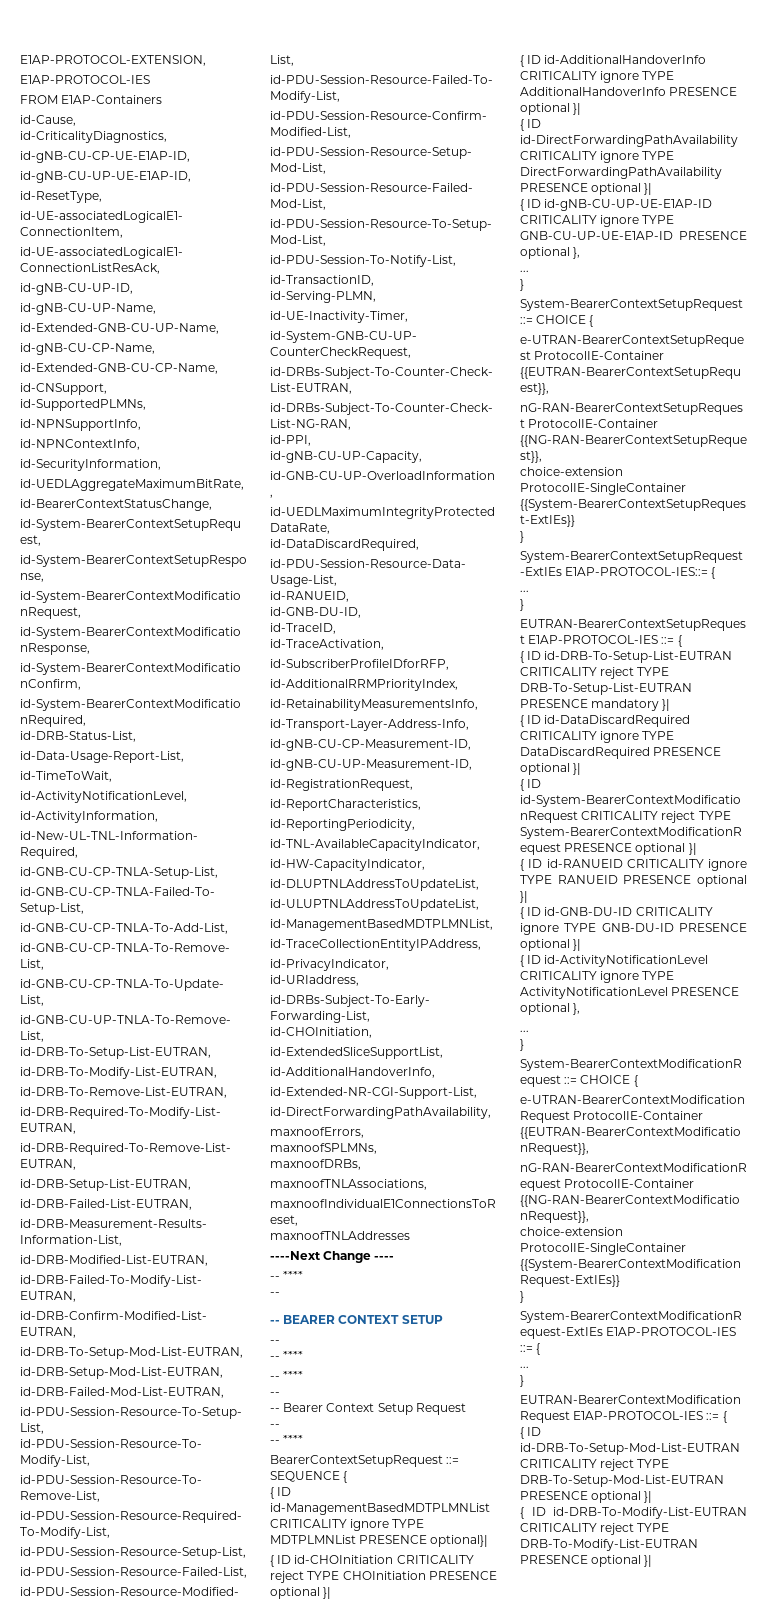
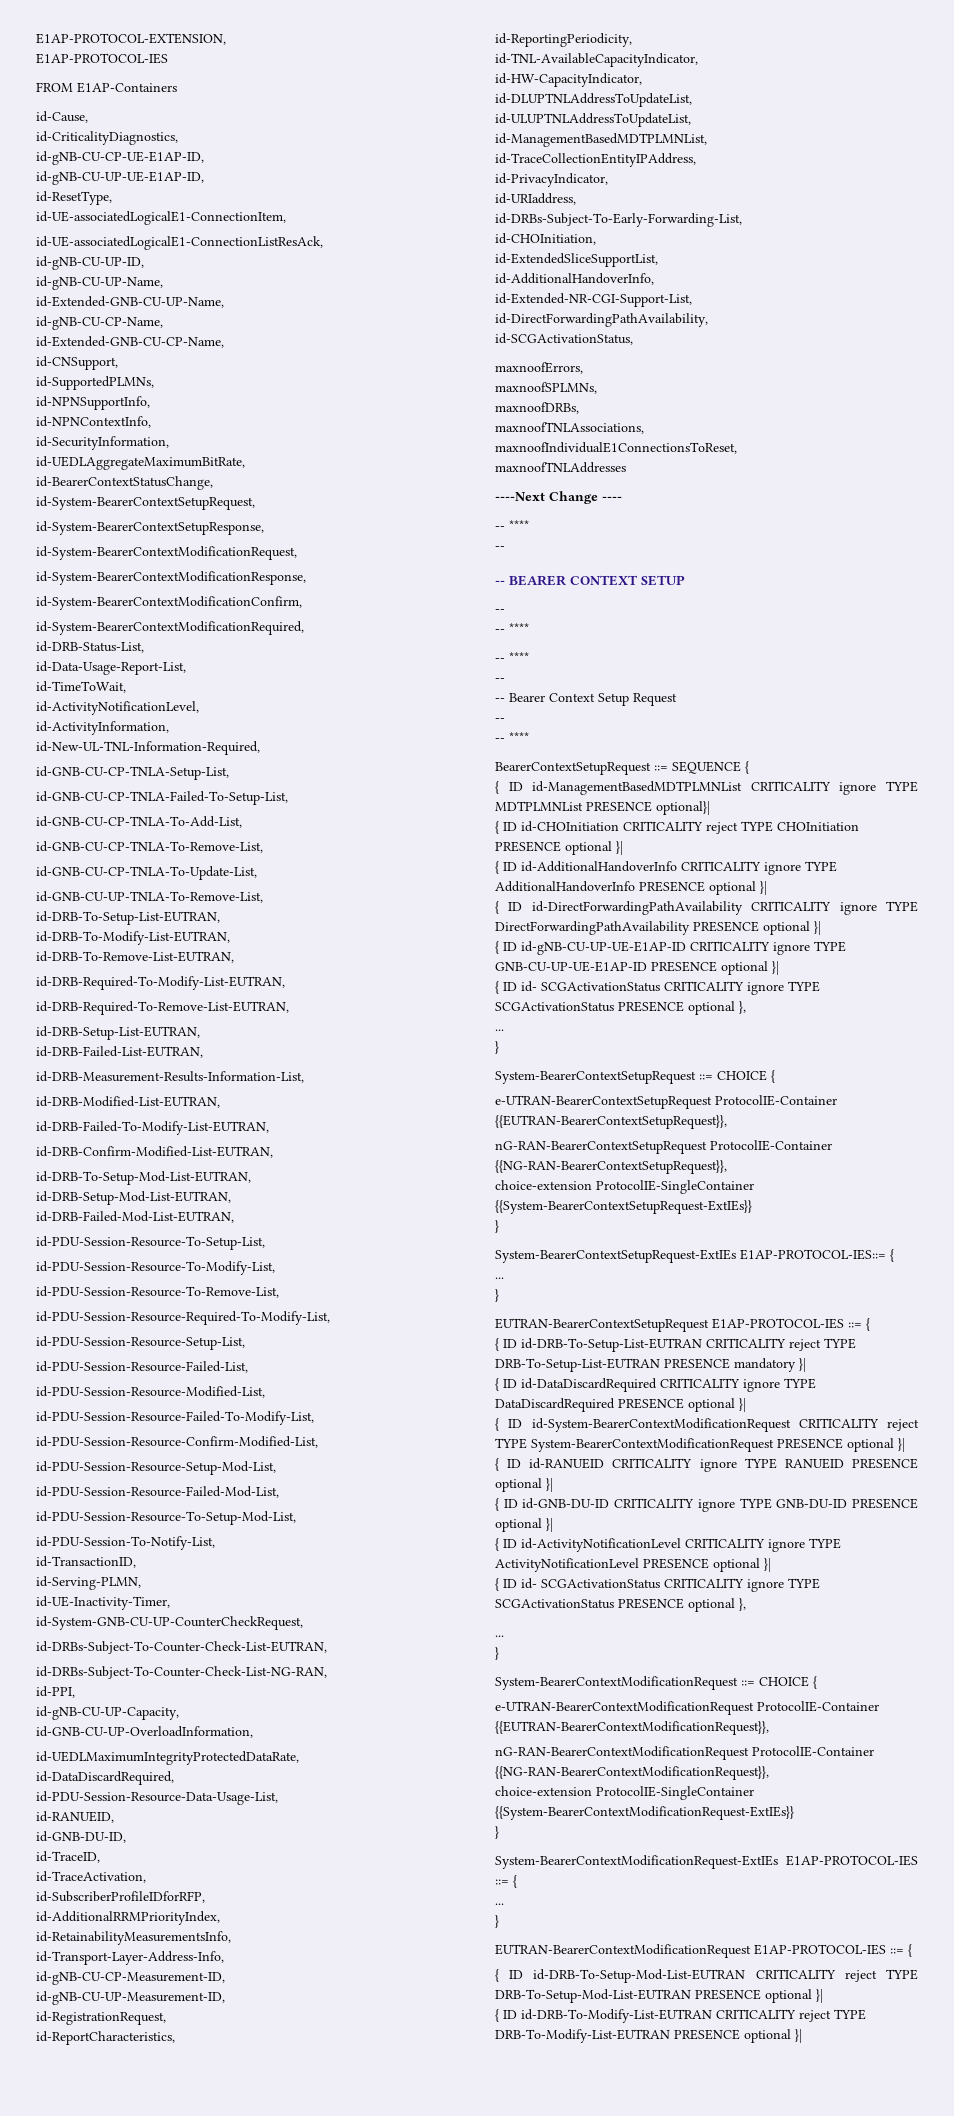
+ id-SCGActivationStatus,
- { ID id-gNB-CU-UP-UE-E1AP-ID CRITICALITY ignore TYPE GNB-CU-UP-UE-E1AP-ID PRESENCE optional },
+ { ID id-gNB-CU-UP-UE-E1AP-ID CRITICALITY ignore TYPE GNB-CU-UP-UE-E1AP-ID PRESENCE optional }|
+ { ID id- SCGActivationStatus CRITICALITY ignore TYPE SCGActivationStatus PRESENCE optional },
- { ID id-ActivityNotificationLevel CRITICALITY ignore TYPE ActivityNotificationLevel PRESENCE optional },
+ { ID id-ActivityNotificationLevel CRITICALITY ignore TYPE ActivityNotificationLevel PRESENCE optional }|
+ { ID id- SCGActivationStatus CRITICALITY ignore TYPE SCGActivationStatus PRESENCE optional },

